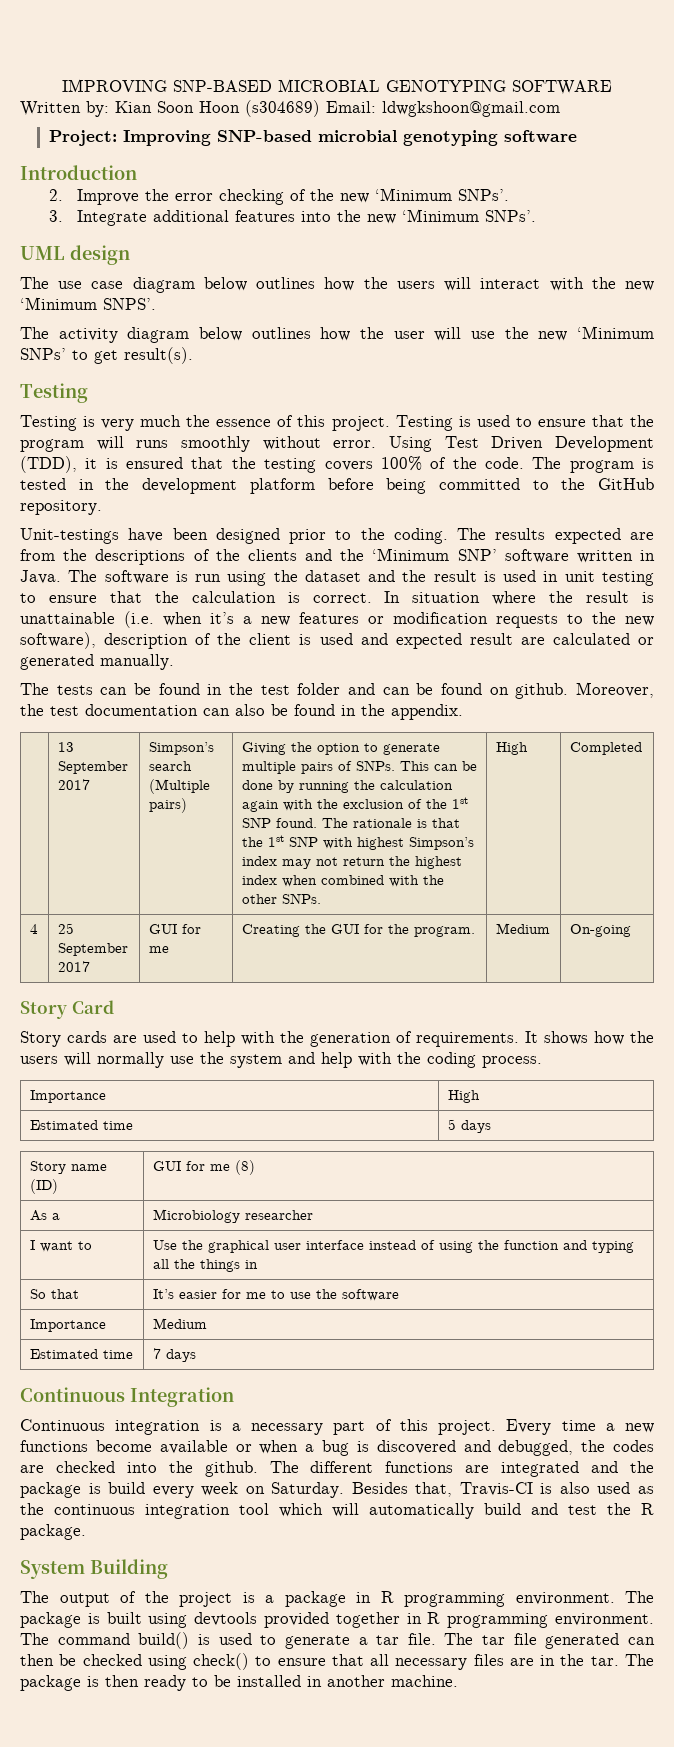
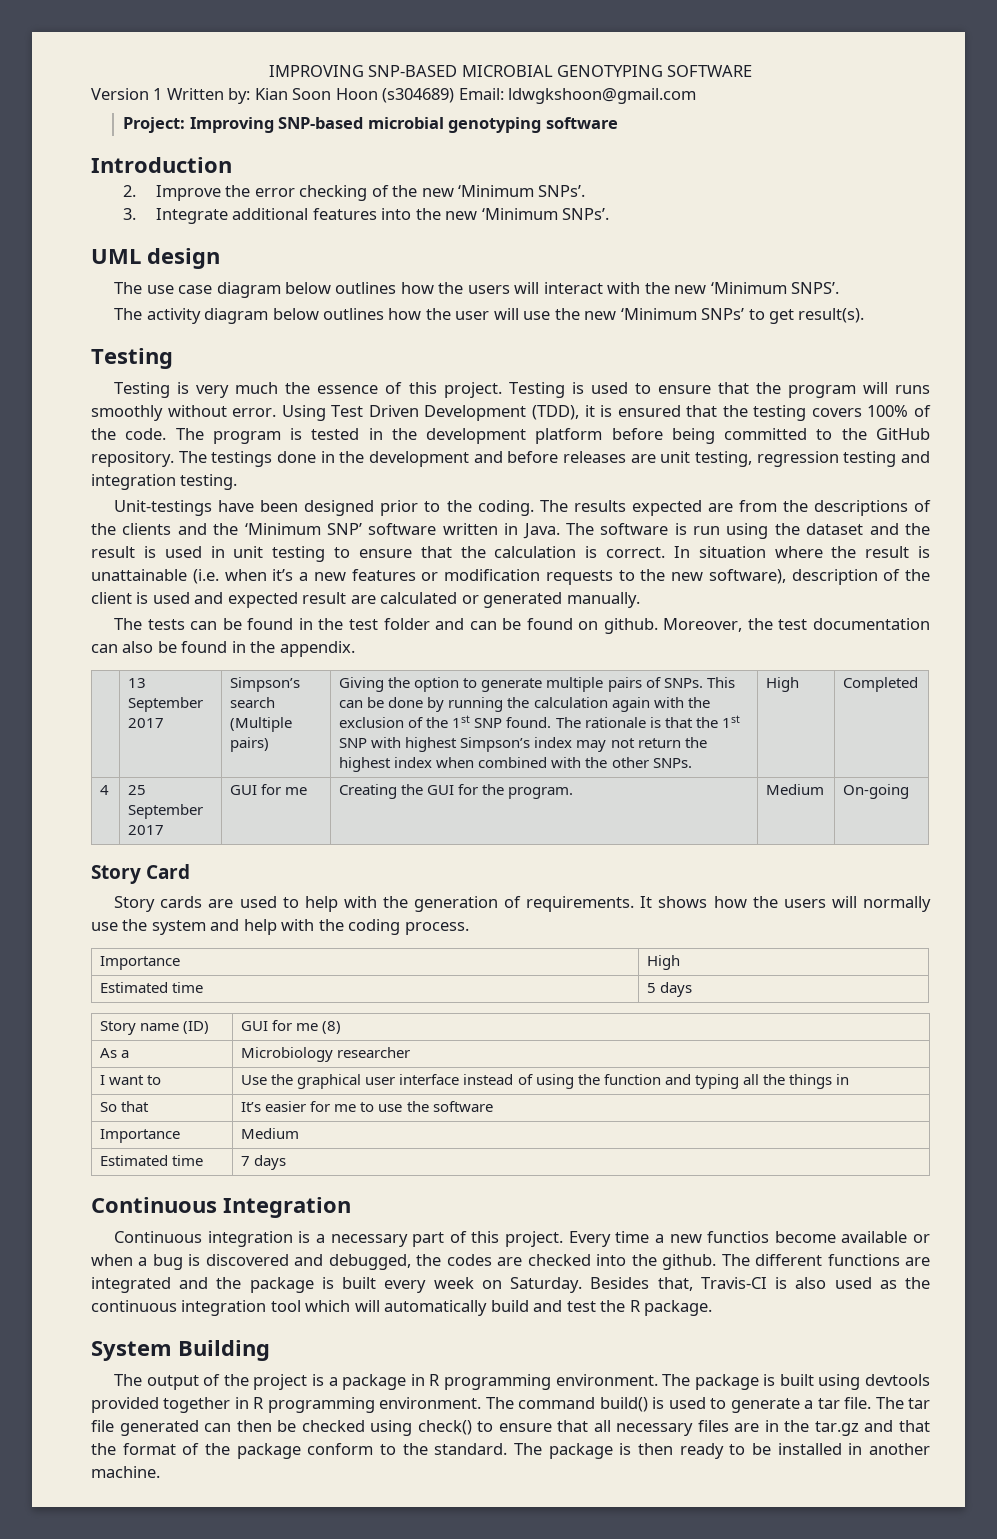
- Written by: Kian Soon Hoon (s304689) Email: ldwgkshoon@gmail.com
+ Version 1 Written by: Kian Soon Hoon (s304689) Email: ldwgkshoon@gmail.com
+ The testings done in the development and before releases are unit testing, regression testing and integration testing.
- Every time a new functions become available or when a bug is discovered and debugged, the codes are checked into the github.
+ Every time a new functios become available or when a bug is discovered and debugged, the codes are checked into the github.
- The different functions are integrated and the package is build every week on Saturday.
+ The different functions are integrated and the package is built every week on Saturday.
- The tar file generated can then be checked using check() to ensure that all necessary files are in the tar.
+ The tar file generated can then be checked using check() to ensure that all necessary files are in the tar.gz and that the format of the package conform to the standard.

